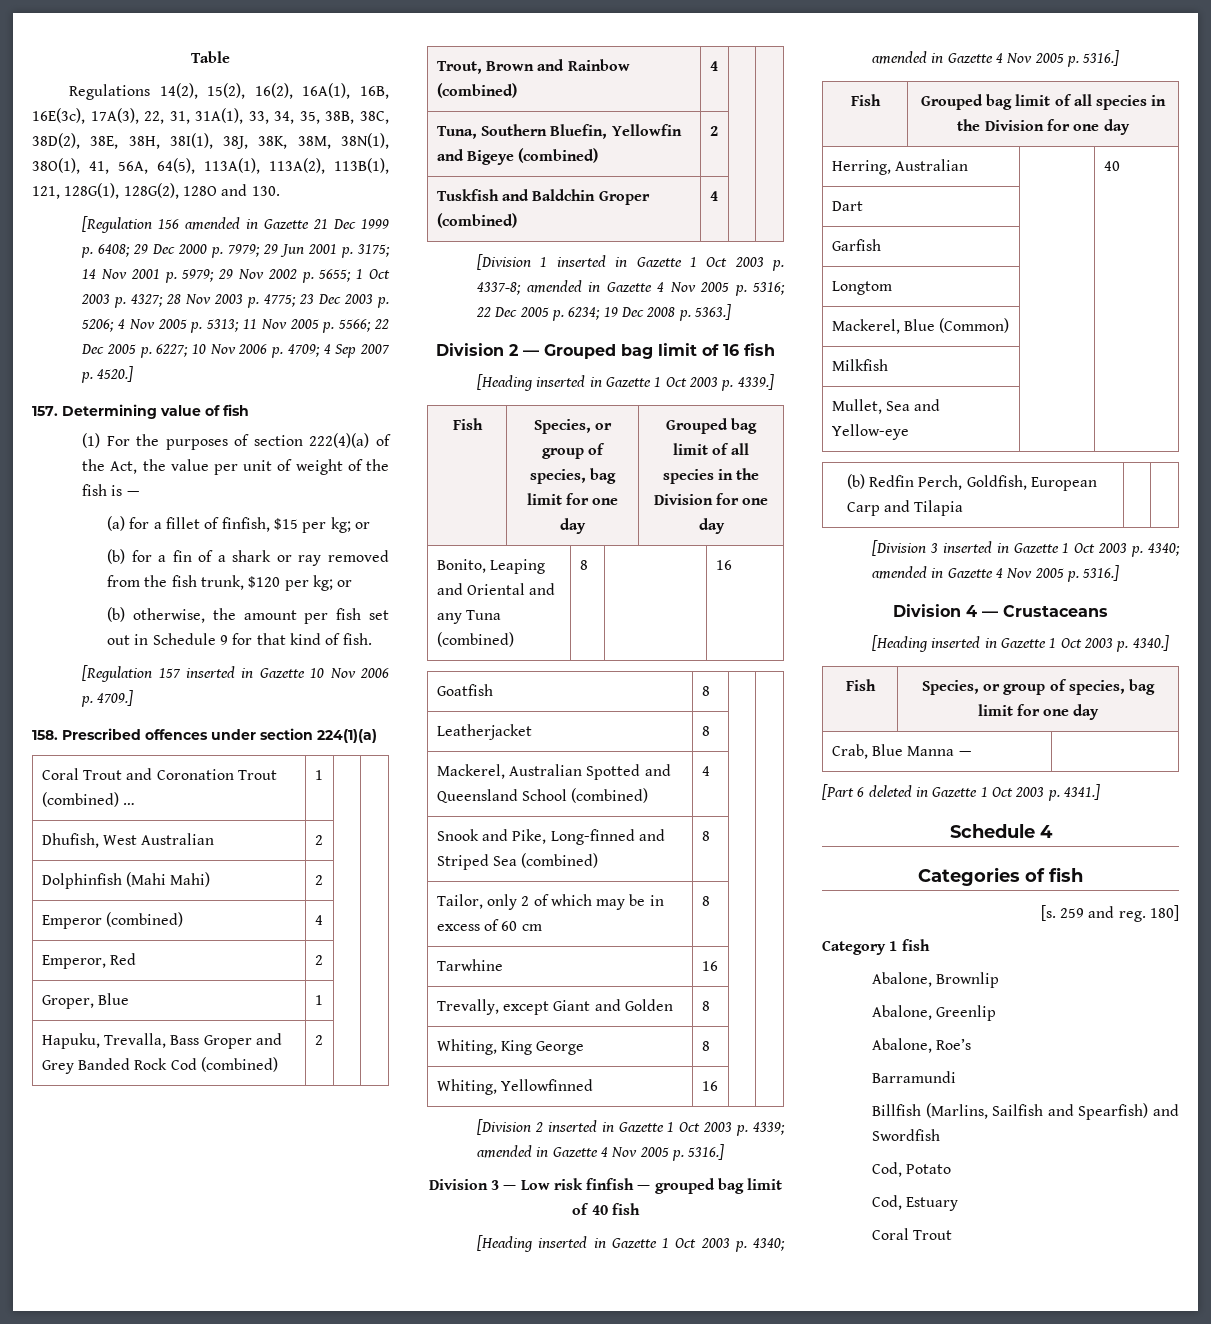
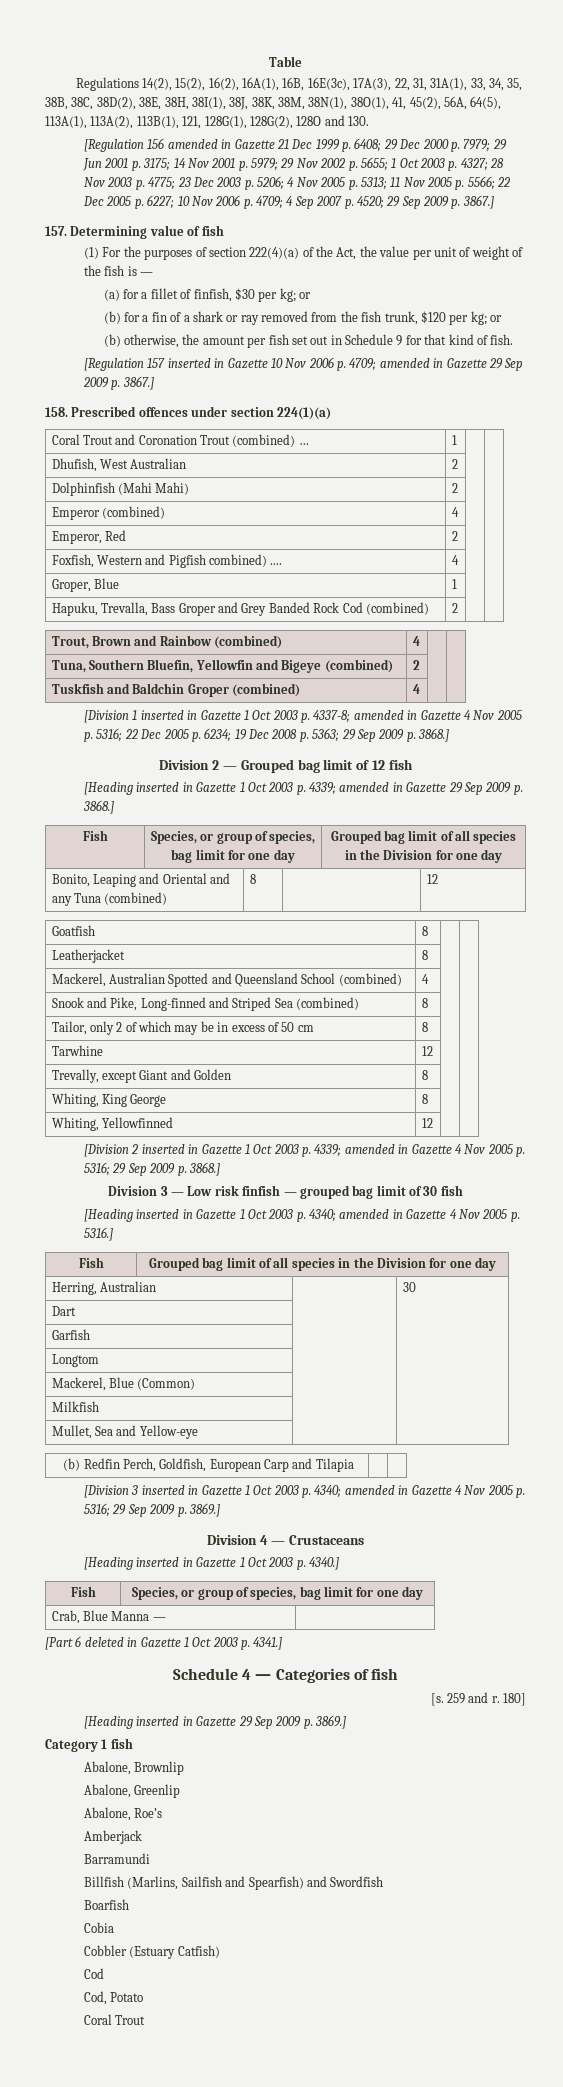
- Regulations 14(2), 15(2), 16(2), 16A(1), 16B, 16E(3c), 17A(3), 22, 31, 31A(1), 33, 34, 35, 38B, 38C, 38D(2), 38E, 38H, 38I(1), 38J, 38K, 38M, 38N(1), 38O(1), 41, 56A, 64(5), 113A(1), 113A(2), 113B(1), 121, 128G(1), 128G(2), 128O and 130.
+ Regulations 14(2), 15(2), 16(2), 16A(1), 16B, 16E(3c), 17A(3), 22, 31, 31A(1), 33, 34, 35, 38B, 38C, 38D(2), 38E, 38H, 38I(1), 38J, 38K, 38M, 38N(1), 38O(1), 41, 45(2), 56A, 64(5), 113A(1), 113A(2), 113B(1), 121, 128G(1), 128G(2), 128O and 130.
- 4 Sep 2007 p. 4520.]
+ 4 Sep 2007 p. 4520; 29 Sep 2009 p. 3867.]
- (a) for a fillet of finfish, $15 per kg; or
+ (a) for a fillet of finfish, $30 per kg; or
- [Regulation 157 inserted in Gazette 10 Nov 2006 p. 4709.]
+ [Regulation 157 inserted in Gazette 10 Nov 2006 p. 4709; amended in Gazette 29 Sep 2009 p. 3867.]
+ Foxfish, Western and Pigfish combined) .... | 4 | |
- [Division 1 inserted in Gazette 1 Oct 2003 p. 4337-8; amended in Gazette 4 Nov 2005 p. 5316; 22 Dec 2005 p. 6234; 19 Dec 2008 p. 5363.]
+ [Division 1 inserted in Gazette 1 Oct 2003 p. 4337-8; amended in Gazette 4 Nov 2005 p. 5316; 22 Dec 2005 p. 6234; 19 Dec 2008 p. 5363; 29 Sep 2009 p. 3868.]
- Division 2 — Grouped bag limit of 16 fish
- [Heading inserted in Gazette 1 Oct 2003 p. 4339.]
+ Division 2 — Grouped bag limit of 12 fish
+ [Heading inserted in Gazette 1 Oct 2003 p. 4339; amended in Gazette 29 Sep 2009 p. 3868.]
- Bonito, Leaping and Oriental and any Tuna (combined) | 8 | | 16
+ Bonito, Leaping and Oriental and any Tuna (combined) | 8 | | 12
- Tailor, only 2 of which may be in excess of 60 cm | 8 | |
+ Tailor, only 2 of which may be in excess of 50 cm | 8 | |
- Tarwhine | 16 | |
+ Tarwhine | 12 | |
- Whiting, Yellowfinned | 16 | |
+ Whiting, Yellowfinned | 12 | |
- [Division 2 inserted in Gazette 1 Oct 2003 p. 4339; amended in Gazette 4 Nov 2005 p. 5316.]
+ [Division 2 inserted in Gazette 1 Oct 2003 p. 4339; amended in Gazette 4 Nov 2005 p. 5316; 29 Sep 2009 p. 3868.]
- Division 3 — Low risk finfish — grouped bag limit of 40 fish
+ Division 3 — Low risk finfish — grouped bag limit of 30 fish
- Herring, Australian | | 40
+ Herring, Australian | | 30
- [Division 3 inserted in Gazette 1 Oct 2003 p. 4340; amended in Gazette 4 Nov 2005 p. 5316.]
+ [Division 3 inserted in Gazette 1 Oct 2003 p. 4340; amended in Gazette 4 Nov 2005 p. 5316; 29 Sep 2009 p. 3869.]
- Schedule 4
- Categories of fish
+ Schedule 4 — Categories of fish
- 259 and reg.
+ 259 and r.
+ [Heading inserted in Gazette 29 Sep 2009 p. 3869.]
+ Amberjack
+ Boarfish
+ Cobia
+ Cobbler (Estuary Catfish)
+ Cod
- Cod, Estuary

